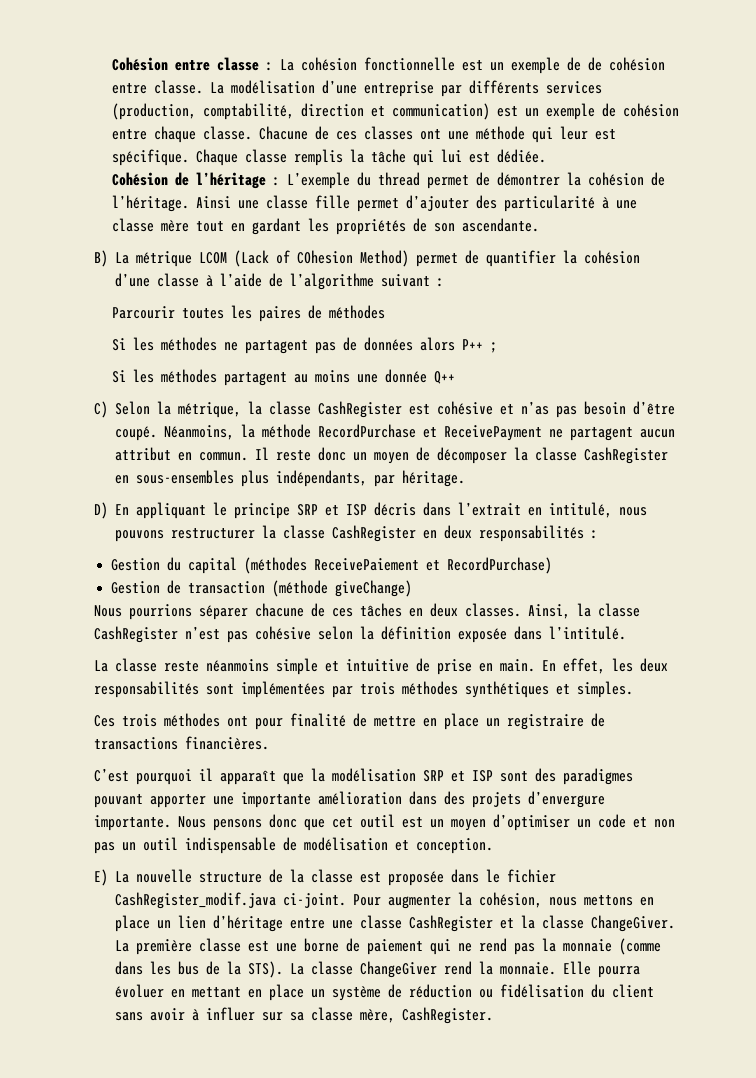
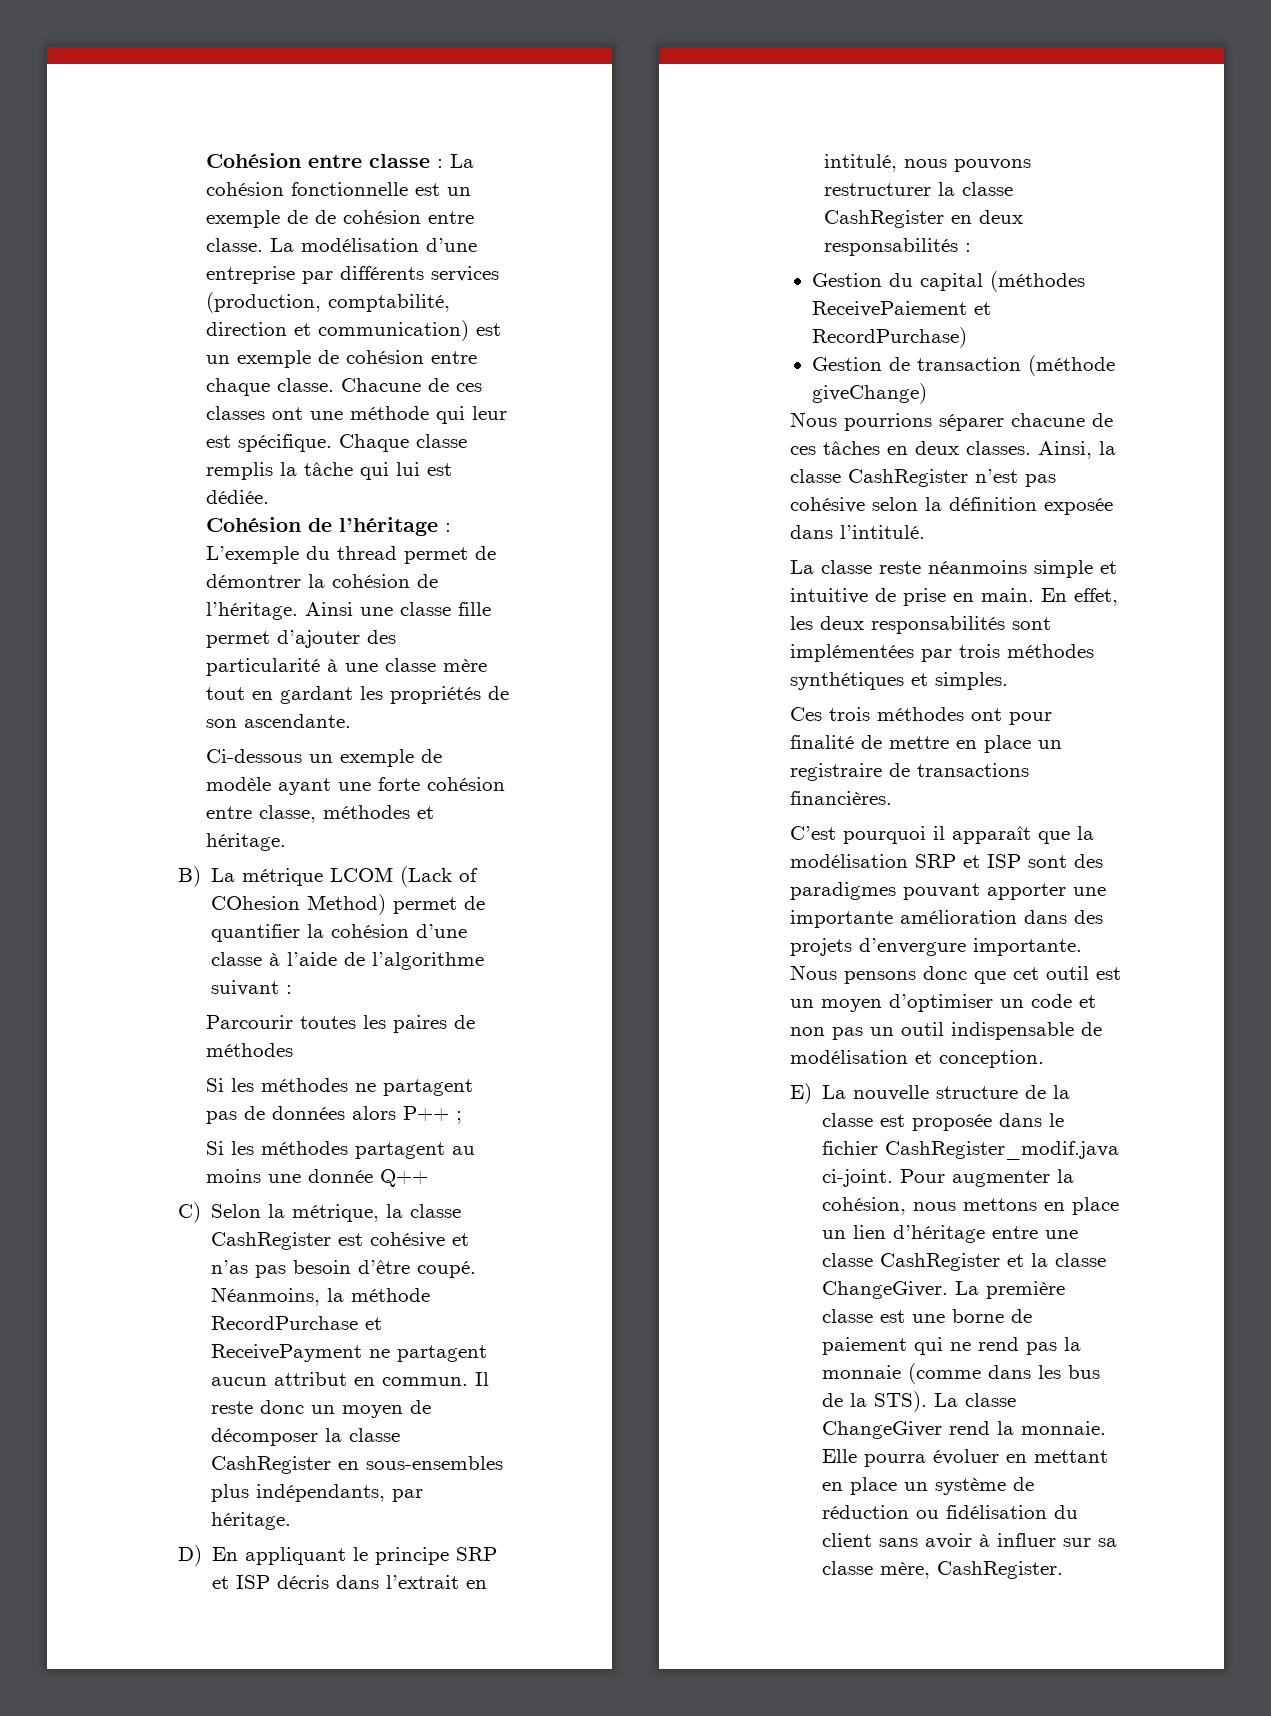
+ Ci-dessous un exemple de modèle ayant une forte cohésion entre classe, méthodes et héritage.

